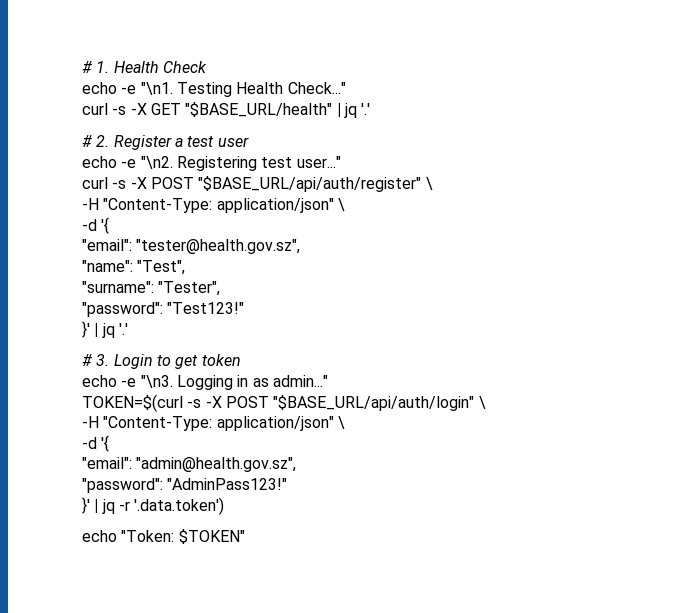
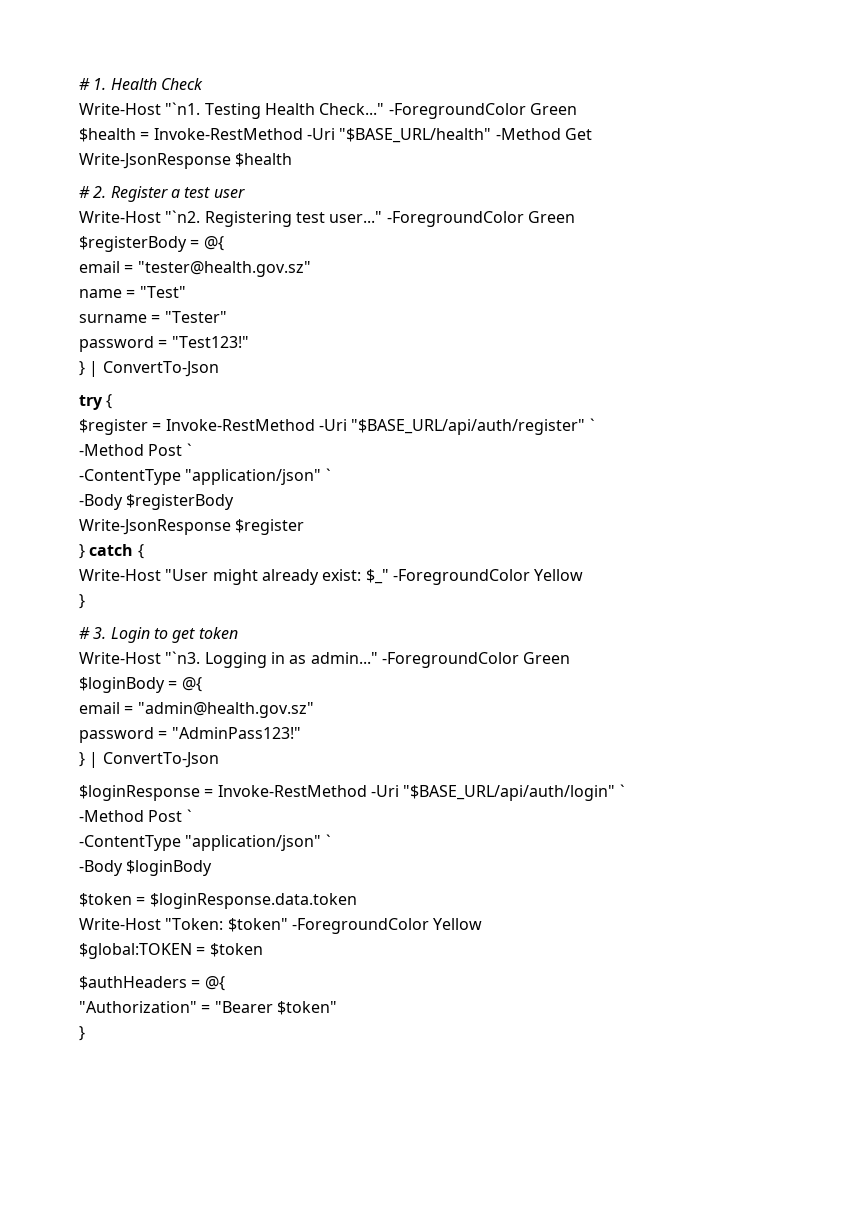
- echo -e "\n1.
+ Write-Host "`n1.
- Testing Health Check..."
- curl -s -X GET "$BASE_URL/health" | jq '.'
+ Testing Health Check..." -ForegroundColor Green
+ $health = Invoke-RestMethod -Uri "$BASE_URL/health" -Method Get
+ Write-JsonResponse $health
- echo -e "\n2.
+ Write-Host "`n2.
- Registering test user..."
- curl -s -X POST "$BASE_URL/api/auth/register" \
- -H "Content-Type: application/json" \
- -d '{
- "email": "tester@health.gov.sz",
- "name": "Test",
- "surname": "Tester",
- "password": "Test123!"
- }' | jq '.'
+ Registering test user..." -ForegroundColor Green
+ $registerBody = @{
+ email = "tester@health.gov.sz"
+ name = "Test"
+ surname = "Tester"
+ password = "Test123!"
+ } | ConvertTo-Json
+ try {
+ $register = Invoke-RestMethod -Uri "$BASE_URL/api/auth/register" `
+ -Method Post `
+ -ContentType "application/json" `
+ -Body $registerBody
+ Write-JsonResponse $register
+ } catch {
+ Write-Host "User might already exist: $_" -ForegroundColor Yellow
+ }
- echo -e "\n3.
+ Write-Host "`n3.
- Logging in as admin..."
- TOKEN=$(curl -s -X POST "$BASE_URL/api/auth/login" \
- -H "Content-Type: application/json" \
- -d '{
- "email": "admin@health.gov.sz",
- "password": "AdminPass123!"
- }' | jq -r '.data.token')
- echo "Token: $TOKEN"
+ Logging in as admin..." -ForegroundColor Green
+ $loginBody = @{
+ email = "admin@health.gov.sz"
+ password = "AdminPass123!"
+ } | ConvertTo-Json
+ $loginResponse = Invoke-RestMethod -Uri "$BASE_URL/api/auth/login" `
+ -Method Post `
+ -ContentType "application/json" `
+ -Body $loginBody
+ $token = $loginResponse.data.token
+ Write-Host "Token: $token" -ForegroundColor Yellow
+ $global:TOKEN = $token
+ $authHeaders = @{
+ "Authorization" = "Bearer $token"
+ }

